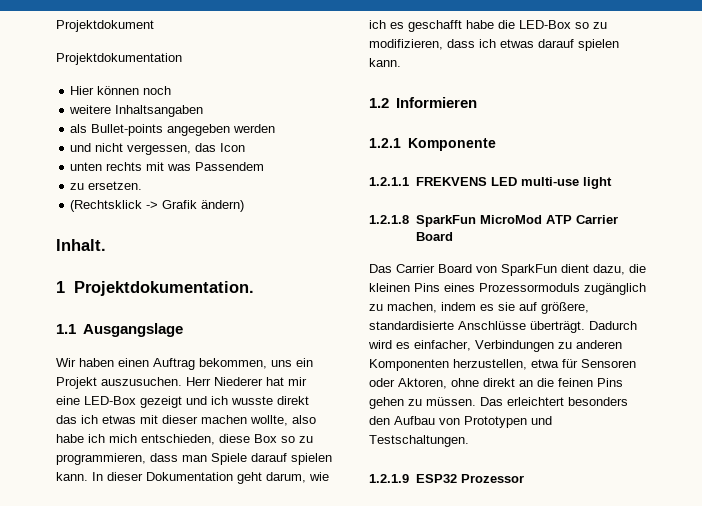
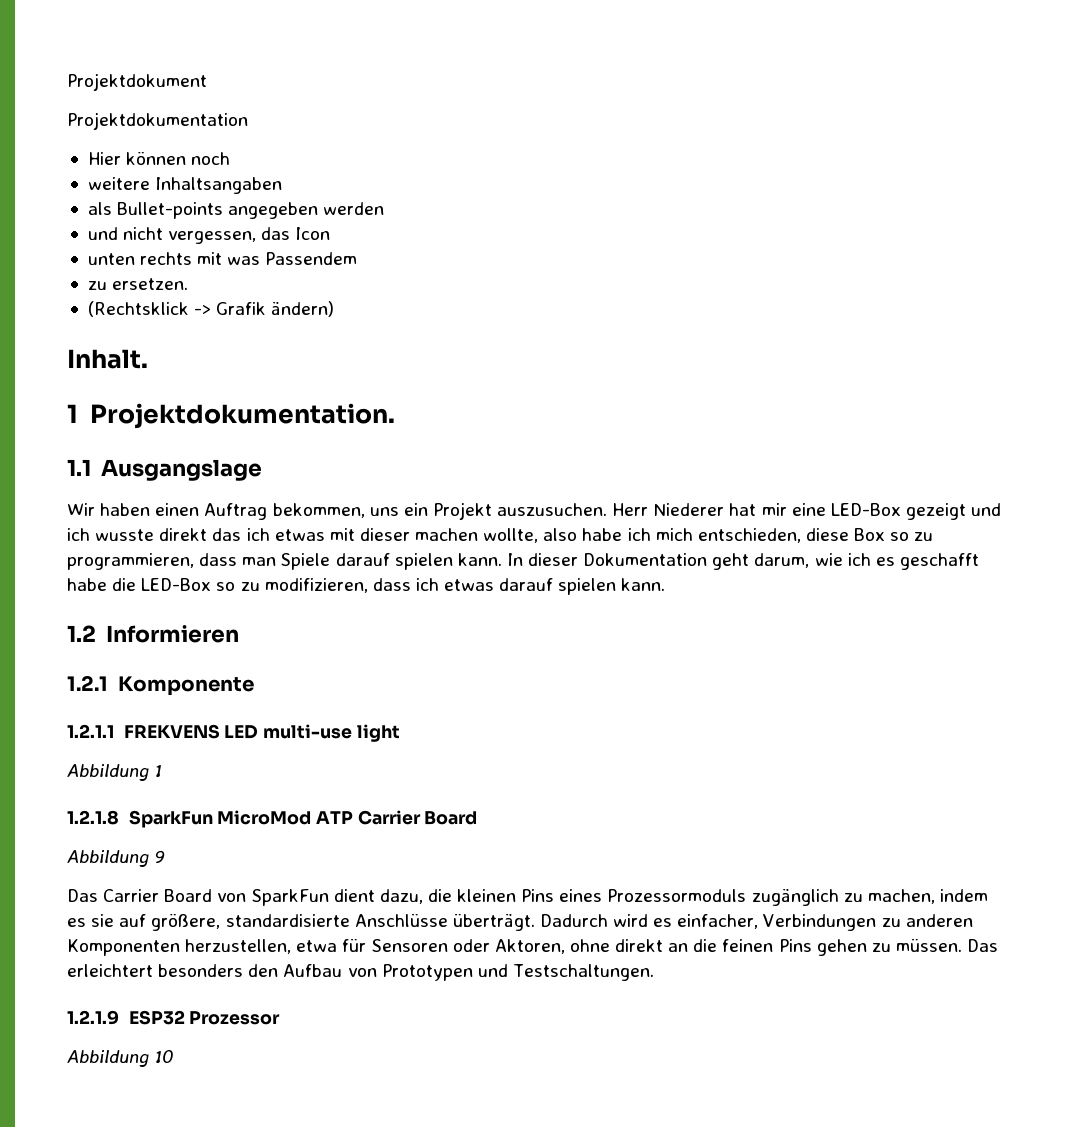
+ Abbildung 1
+ Abbildung 9
+ Abbildung 10

